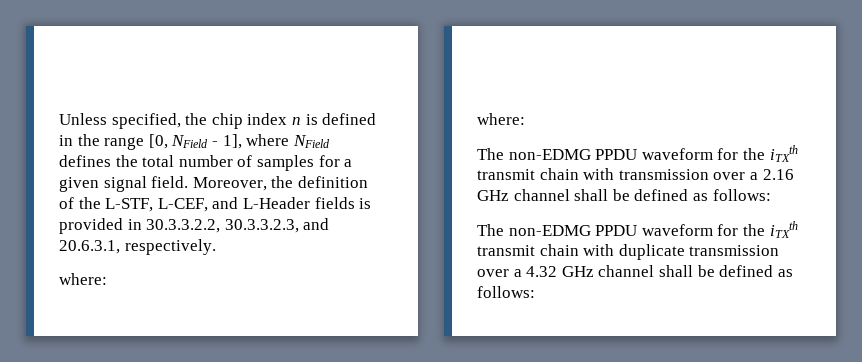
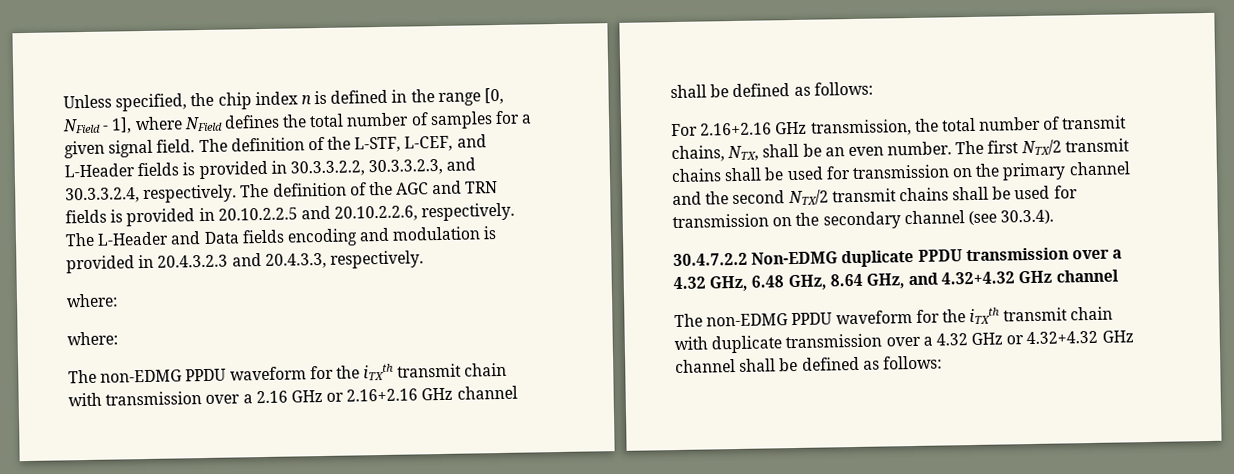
- Moreover, the definition of the L-STF, L-CEF, and L-Header fields is provided in 30.3.3.2.2, 30.3.3.2.3, and 20.6.3.1, respectively.
+ The definition of the L-STF, L-CEF, and L-Header fields is provided in 30.3.3.2.2, 30.3.3.2.3, and 30.3.3.2.4, respectively. The definition of the AGC and TRN fields is provided in 20.10.2.2.5 and 20.10.2.2.6, respectively. The L-Header and Data fields encoding and modulation is provided in 20.4.3.2.3 and 20.4.3.3, respectively.
- The non-EDMG PPDU waveform for the iTXth transmit chain with transmission over a 2.16 GHz channel shall be defined as follows:
+ The non-EDMG PPDU waveform for the iTXth transmit chain with transmission over a 2.16 GHz or 2.16+2.16 GHz channel shall be defined as follows:
+ For 2.16+2.16 GHz transmission, the total number of transmit chains, NTX, shall be an even number. The first NTX/2 transmit chains shall be used for transmission on the primary channel and the second NTX/2 transmit chains shall be used for transmission on the secondary channel (see 30.3.4).
+ 30.4.7.2.2 Non-EDMG duplicate PPDU transmission over a 4.32 GHz, 6.48 GHz, 8.64 GHz, and 4.32+4.32 GHz channel
- The non-EDMG PPDU waveform for the iTXth transmit chain with duplicate transmission over a 4.32 GHz channel shall be defined as follows:
+ The non-EDMG PPDU waveform for the iTXth transmit chain with duplicate transmission over a 4.32 GHz or 4.32+4.32 GHz channel shall be defined as follows:

